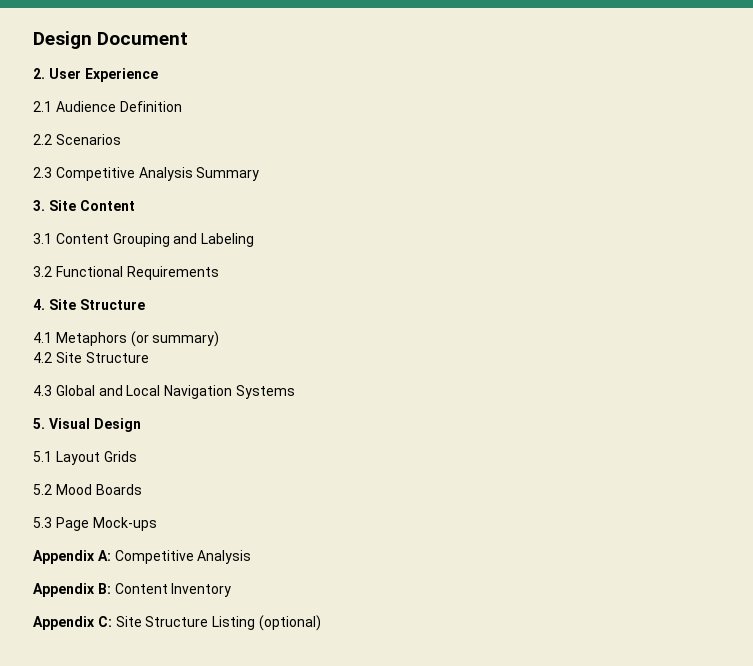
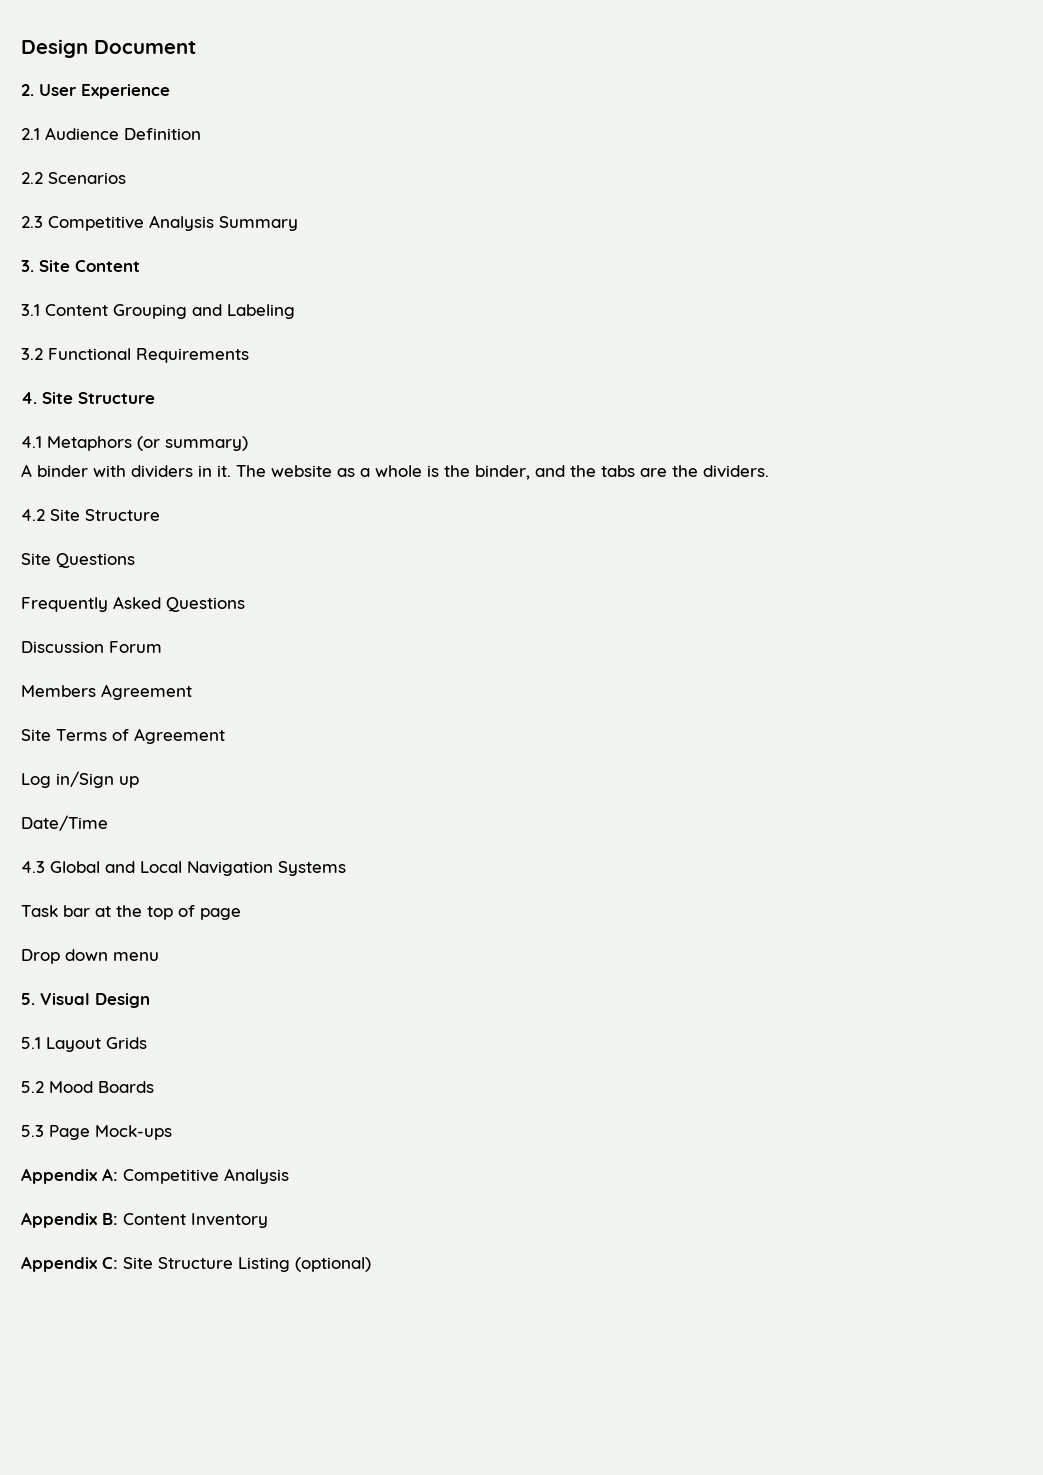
+ A binder with dividers in it. The website as a whole is the binder, and the tabs are the dividers.
  4.2 Site Structure
+ Site Questions
+ Frequently Asked Questions
+ Discussion Forum
+ Members Agreement
+ Site Terms of Agreement
+ Log in/Sign up
+ Date/Time
+ Task bar at the top of page
+ Drop down menu

